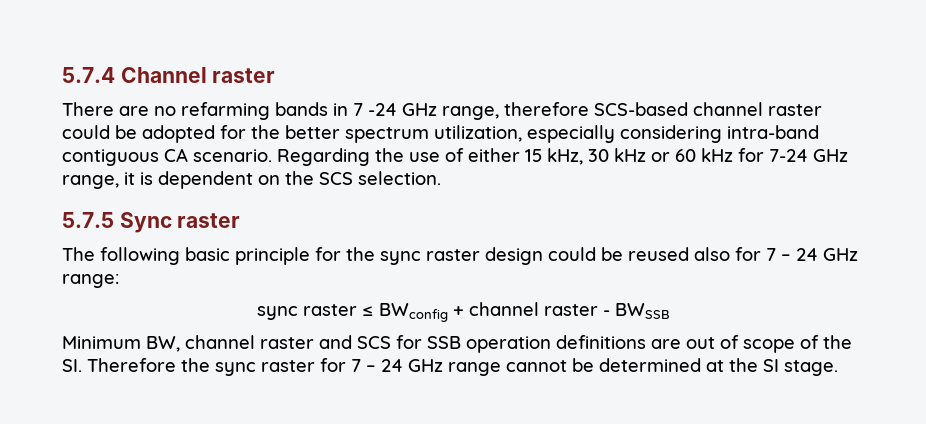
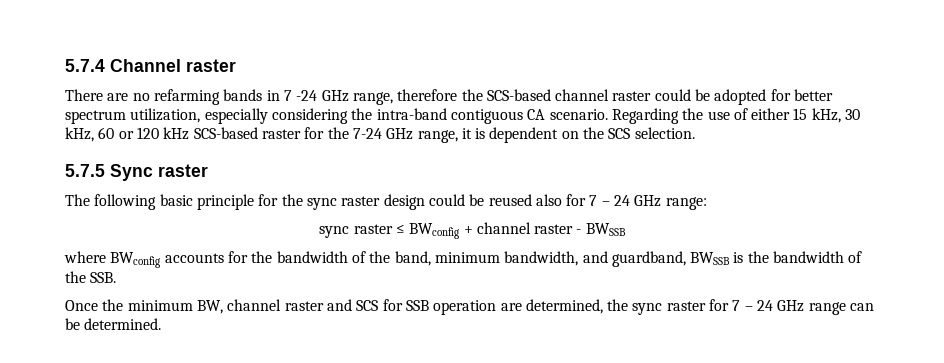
- There are no refarming bands in 7 -24 GHz range, therefore SCS-based channel raster could be adopted for the better spectrum utilization, especially considering intra-band contiguous CA scenario.
+ There are no refarming bands in 7 -24 GHz range, therefore the SCS-based channel raster could be adopted for better spectrum utilization, especially considering the intra-band contiguous CA scenario.
- Regarding the use of either 15 kHz, 30 kHz or 60 kHz for 7-24 GHz range, it is dependent on the SCS selection.
+ Regarding the use of either 15 kHz, 30 kHz, 60 or 120 kHz SCS-based raster for the 7-24 GHz range, it is dependent on the SCS selection.
- Minimum BW, channel raster and SCS for SSB operation definitions are out of scope of the SI. Therefore the sync raster for 7 – 24 GHz range cannot be determined at the SI stage.
+ where BWconfig accounts for the bandwidth of the band, minimum bandwidth, and guardband, BWSSB is the bandwidth of the SSB.
+ Once the minimum BW, channel raster and SCS for SSB operation are determined, the sync raster for 7 – 24 GHz range can be determined.

